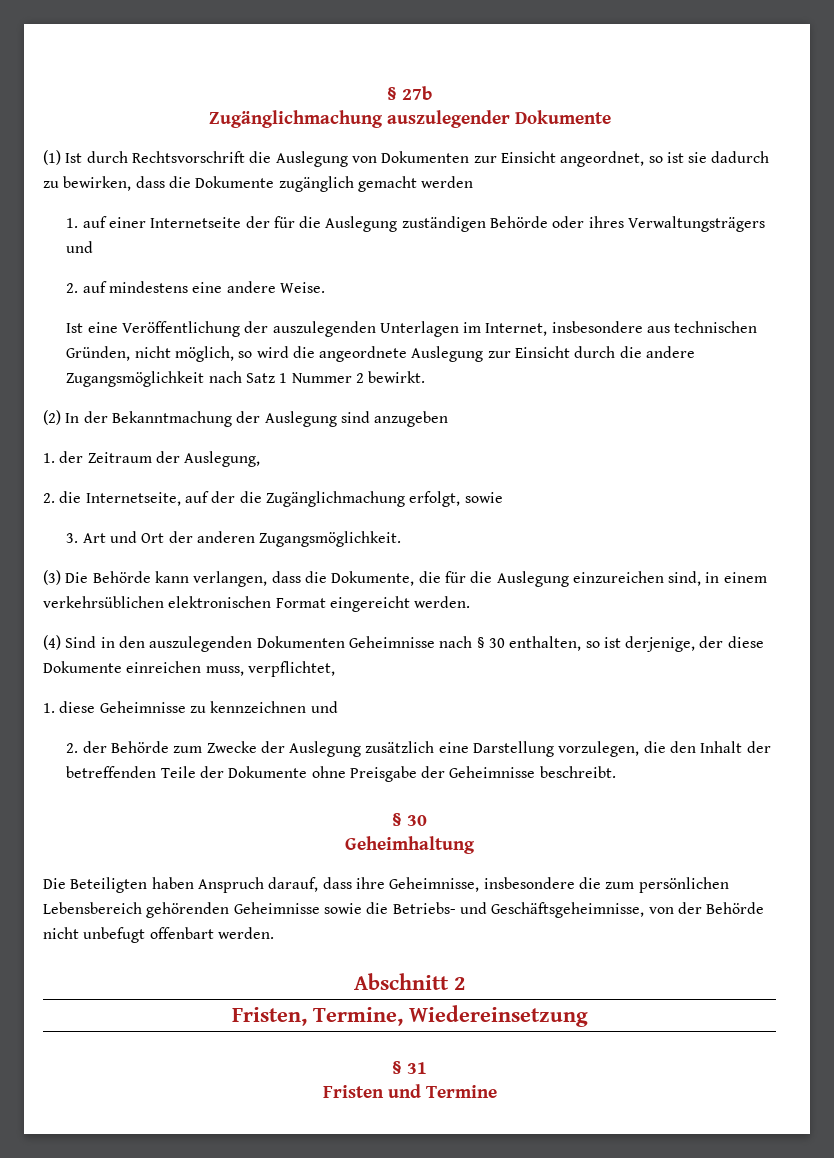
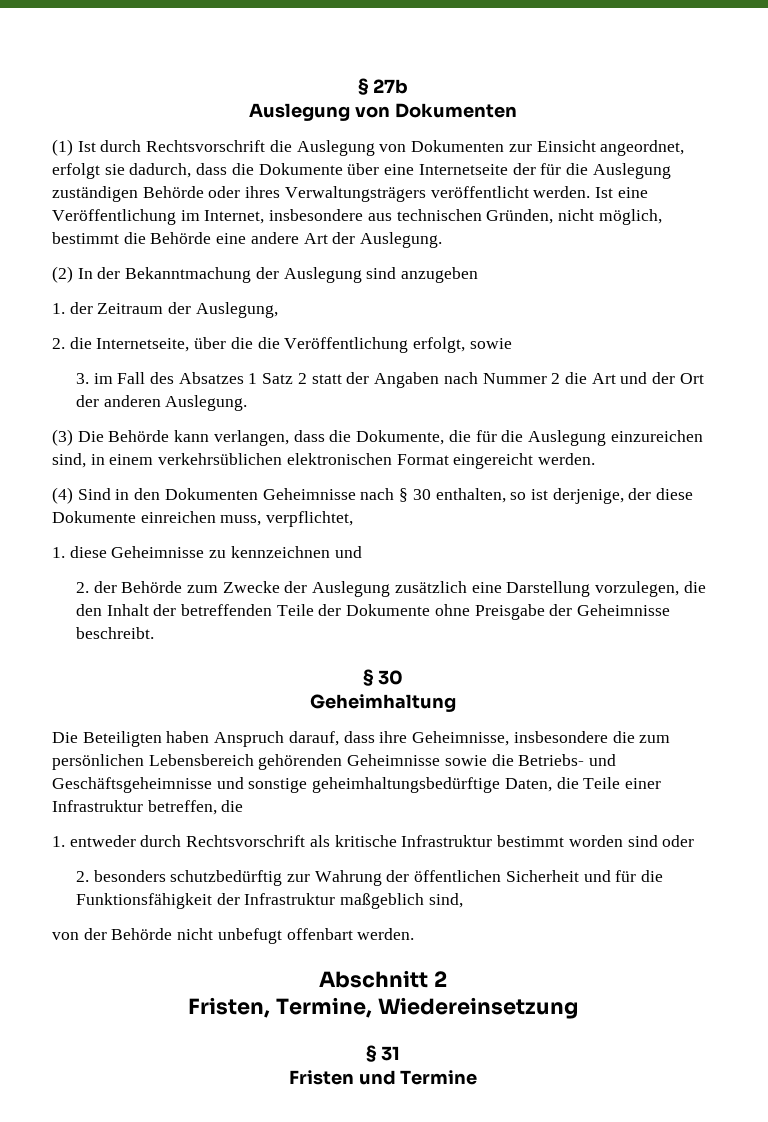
  § 27b
- Zugänglichmachung auszulegender Dokumente
+ Auslegung von Dokumenten
- (1) Ist durch Rechtsvorschrift die Auslegung von Dokumenten zur Einsicht angeordnet, so ist sie dadurch zu bewirken, dass die Dokumente zugänglich gemacht werden
- 1. auf einer Internetseite der für die Auslegung zuständigen Behörde oder ihres Verwaltungsträgers und
- 2. auf mindestens eine andere Weise.
- Ist eine Veröffentlichung der auszulegenden Unterlagen im Internet, insbesondere aus technischen Gründen, nicht möglich, so wird die angeordnete Auslegung zur Einsicht durch die andere Zugangsmöglichkeit nach Satz 1 Nummer 2 bewirkt.
+ (1) Ist durch Rechtsvorschrift die Auslegung von Dokumenten zur Einsicht angeordnet, erfolgt sie dadurch, dass die Dokumente über eine Internetseite der für die Auslegung zuständigen Behörde oder ihres Verwaltungsträgers veröffentlicht werden. Ist eine Veröffentlichung im Internet, insbesondere aus technischen Gründen, nicht möglich, bestimmt die Behörde eine andere Art der Auslegung.
- 2. die Internetseite, auf der die Zugänglichmachung erfolgt, sowie
+ 2. die Internetseite, über die die Veröffentlichung erfolgt, sowie
- 3. Art und Ort der anderen Zugangsmöglichkeit.
+ 3. im Fall des Absatzes 1 Satz 2 statt der Angaben nach Nummer 2 die Art und der Ort der anderen Auslegung.
- (4) Sind in den auszulegenden Dokumenten Geheimnisse nach § 30 enthalten, so ist derjenige, der diese Dokumente einreichen muss, verpflichtet,
+ (4) Sind in den Dokumenten Geheimnisse nach § 30 enthalten, so ist derjenige, der diese Dokumente einreichen muss, verpflichtet,
- Die Beteiligten haben Anspruch darauf, dass ihre Geheimnisse, insbesondere die zum persönlichen Lebensbereich gehörenden Geheimnisse sowie die Betriebs- und Geschäftsgeheimnisse, von der Behörde nicht unbefugt offenbart werden.
+ Die Beteiligten haben Anspruch darauf, dass ihre Geheimnisse, insbesondere die zum persönlichen Lebensbereich gehörenden Geheimnisse sowie die Betriebs- und Geschäftsgeheimnisse und sonstige geheimhaltungsbedürftige Daten, die Teile einer Infrastruktur betreffen, die
+ 1. entweder durch Rechtsvorschrift als kritische Infrastruktur bestimmt worden sind oder
+ 2. besonders schutzbedürftig zur Wahrung der öffentlichen Sicherheit und für die Funktionsfähigkeit der Infrastruktur maßgeblich sind,
+ von der Behörde nicht unbefugt offenbart werden.

